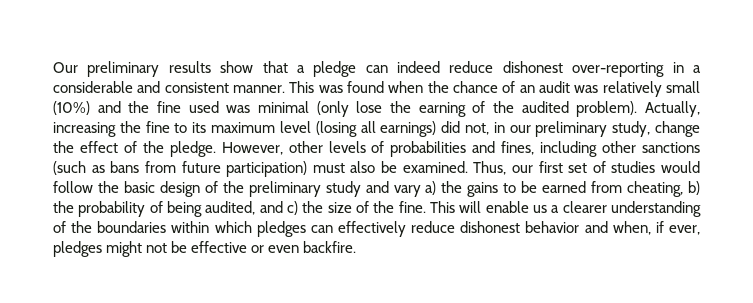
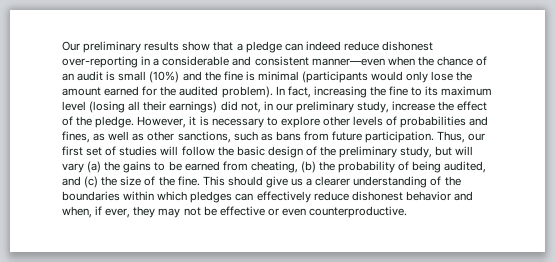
- Our preliminary results show that a pledge can indeed reduce dishonest over-reporting in a considerable and consistent manner. This was found when the chance of an audit was relatively small (10%) and the fine used was minimal (only lose the earning of the audited problem).
+ Our preliminary results show that a pledge can indeed reduce dishonest over-reporting in a considerable and consistent manner—even when the chance of an audit is small (10%) and the fine is minimal (participants would only lose the amount earned for the audited problem).
- Actually, increasing the fine to its maximum level (losing all earnings) did not, in our preliminary study, change the effect of the pledge.
+ In fact, increasing the fine to its maximum level (losing all their earnings) did not, in our preliminary study, increase the effect of the pledge.
- However, other levels of probabilities and fines, including other sanctions (such as bans from future participation) must also be examined.
+ However, it is necessary to explore other levels of probabilities and fines, as well as other sanctions, such as bans from future participation.
- Thus, our first set of studies would follow the basic design of the preliminary study and vary a) the gains to be earned from cheating, b) the probability of being audited, and c) the size of the fine.
+ Thus, our first set of studies will follow the basic design of the preliminary study, but will vary (a) the gains to be earned from cheating, (b) the probability of being audited, and (c) the size of the fine.
- This will enable us a clearer understanding of the boundaries within which pledges can effectively reduce dishonest behavior and when, if ever, pledges might not be effective or even backfire.
+ This should give us a clearer understanding of the boundaries within which pledges can effectively reduce dishonest behavior and when, if ever, they may not be effective or even counterproductive.

